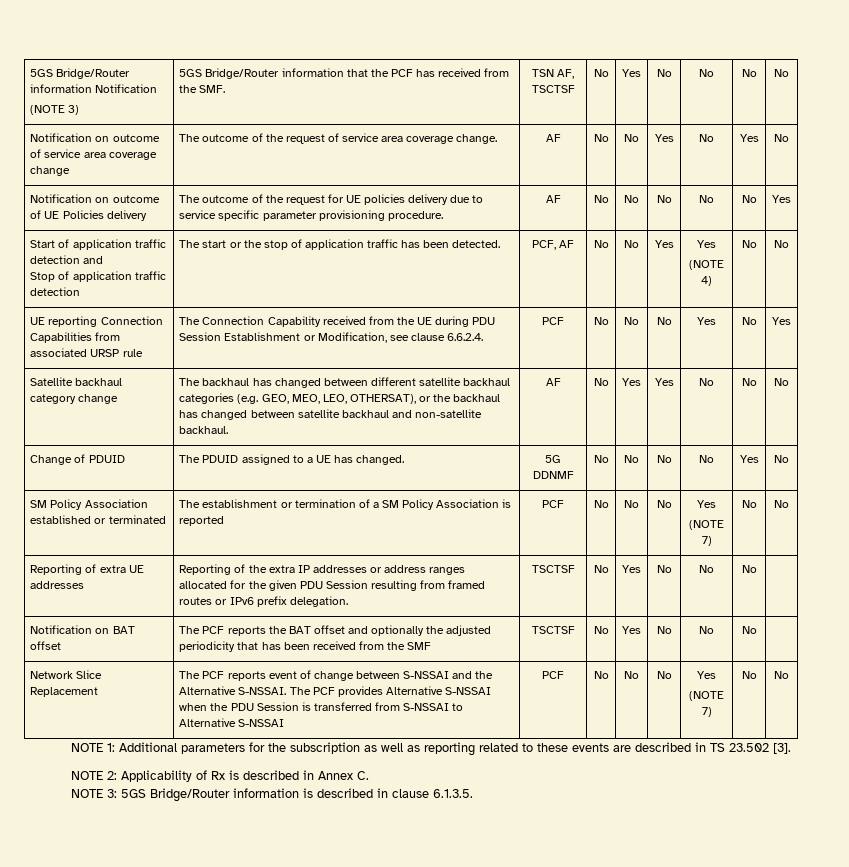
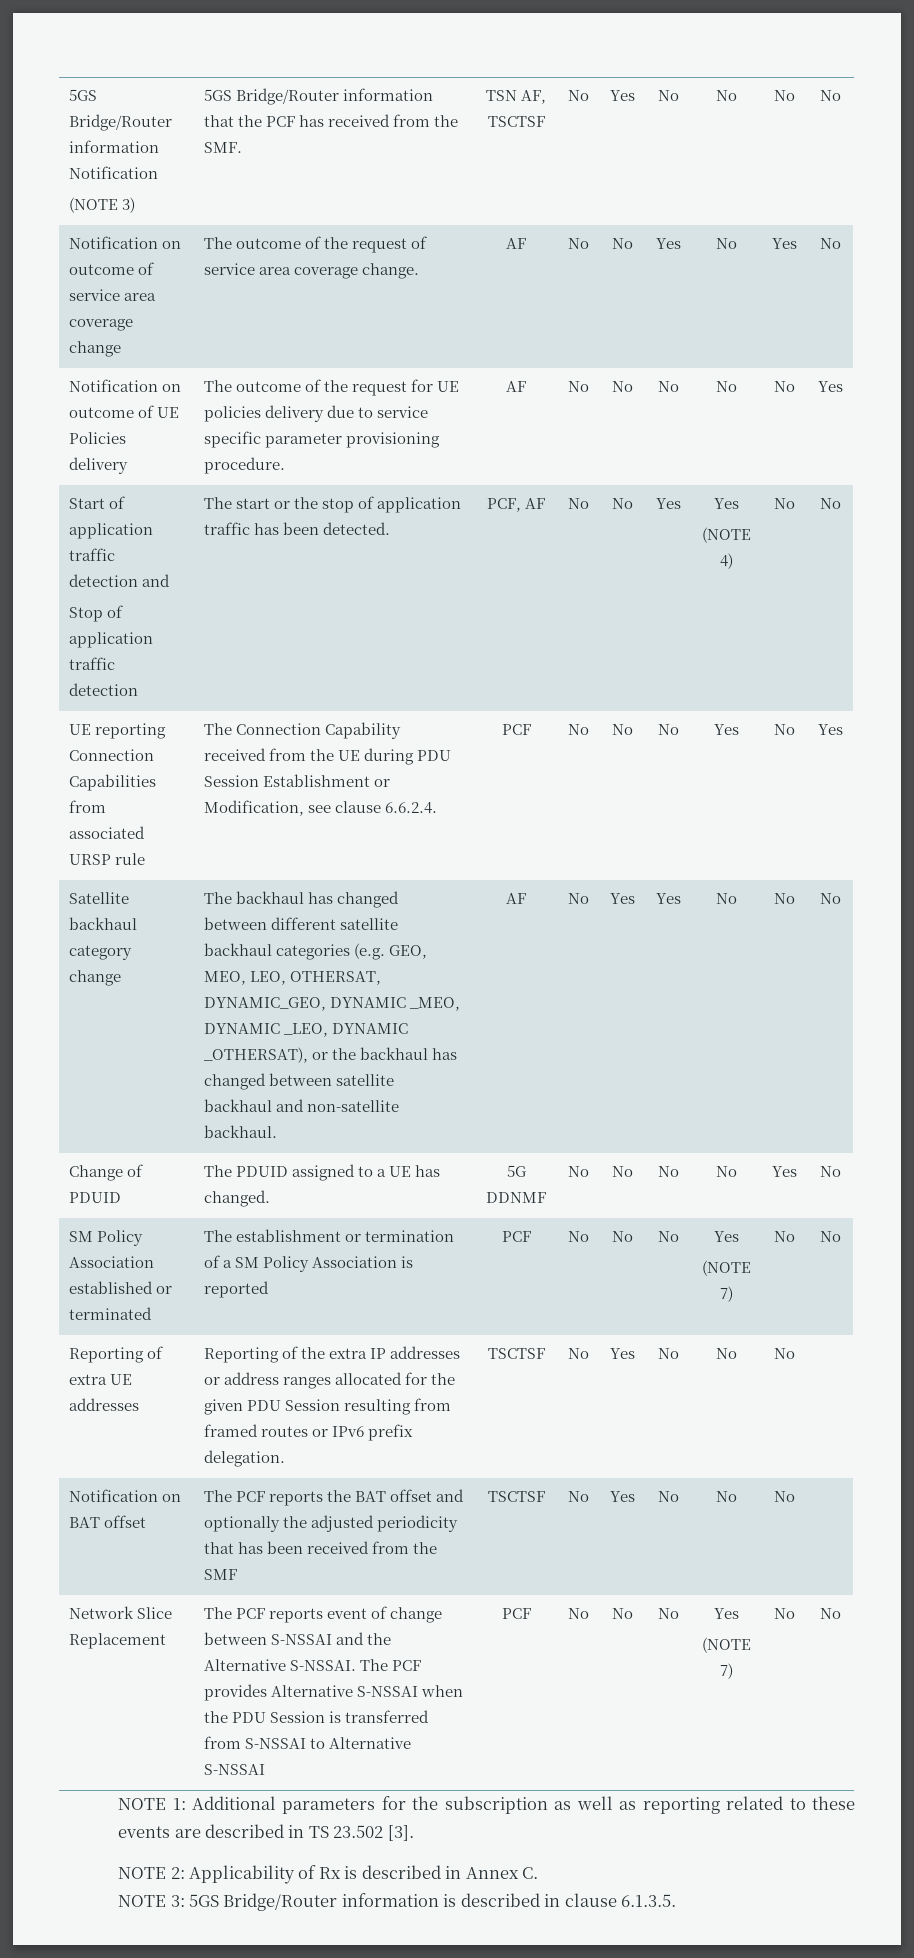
- The backhaul has changed between different satellite backhaul categories (e.g. GEO, MEO, LEO, OTHERSAT), or the backhaul has changed between satellite backhaul and non-satellite backhaul.
+ The backhaul has changed between different satellite backhaul categories (e.g. GEO, MEO, LEO, OTHERSAT, DYNAMIC_GEO, DYNAMIC _MEO, DYNAMIC _LEO, DYNAMIC _OTHERSAT), or the backhaul has changed between satellite backhaul and non-satellite backhaul.

